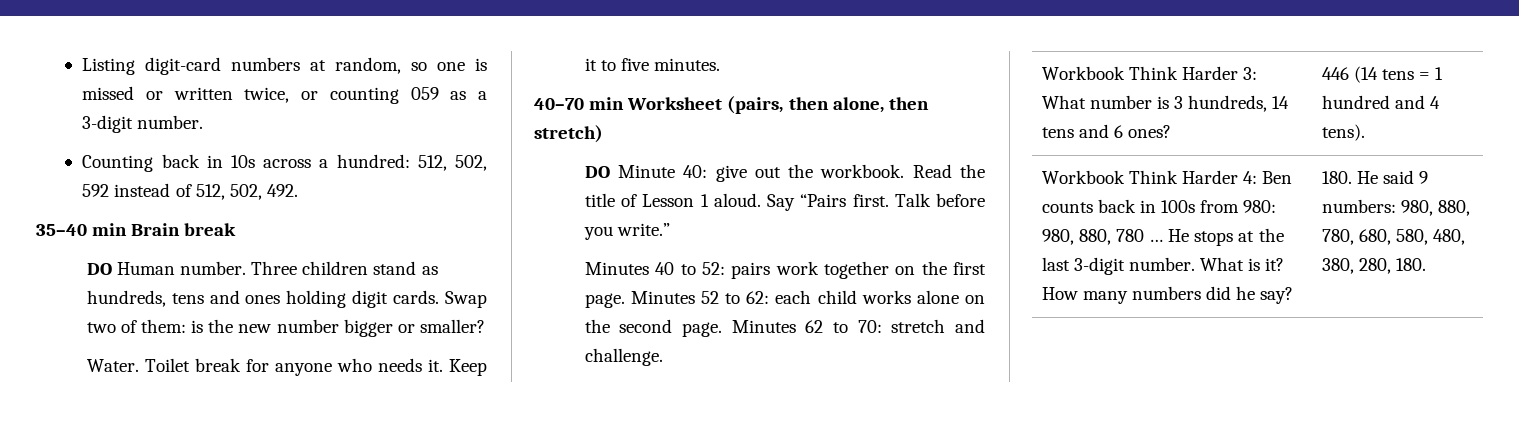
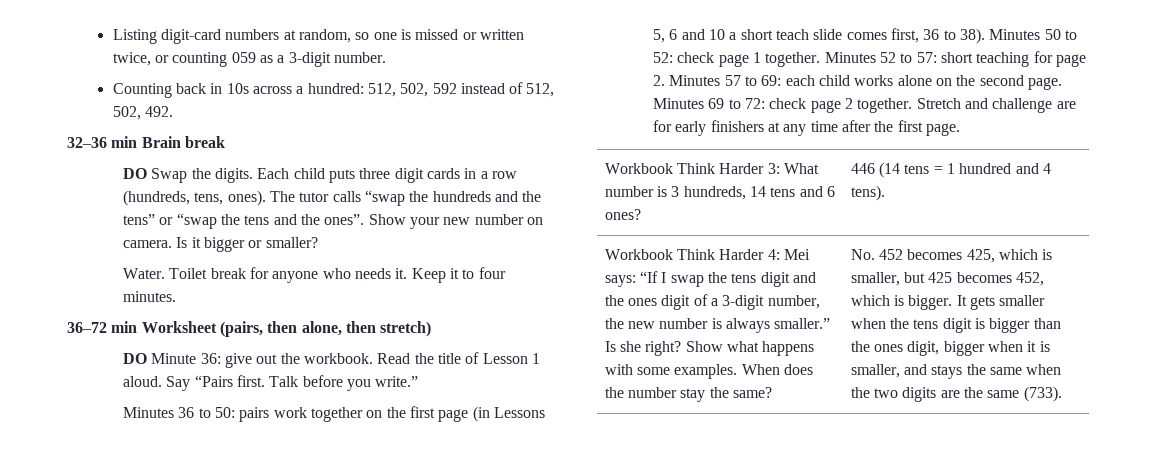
- 35–40 min Brain break
+ 32–36 min Brain break
- DO Human number. Three children stand as hundreds, tens and ones holding digit cards. Swap two of them: is the new number bigger or smaller?
+ DO Swap the digits. Each child puts three digit cards in a row (hundreds, tens, ones). The tutor calls “swap the hundreds and the tens” or “swap the tens and the ones”. Show your new number on camera. Is it bigger or smaller?
- Keep it to five minutes.
+ Keep it to four minutes.
- 40–70 min Worksheet (pairs, then alone, then stretch)
+ 36–72 min Worksheet (pairs, then alone, then stretch)
- DO Minute 40: give out the workbook.
+ DO Minute 36: give out the workbook.
- Minutes 40 to 52: pairs work together on the first page. Minutes 52 to 62: each child works alone on the second page.
+ Minutes 36 to 50: pairs work together on the first page (in Lessons 5, 6 and 10 a short teach slide comes first, 36 to 38). Minutes 50 to 52: check page 1 together. Minutes 52 to 57: short teaching for page 2. Minutes 57 to 69: each child works alone on the second page.
- Minutes 62 to 70: stretch and challenge.
+ Minutes 69 to 72: check page 2 together. Stretch and challenge are for early finishers at any time after the first page.
- Workbook Think Harder 4: Ben counts back in 100s from 980: 980, 880, 780 … He stops at the last 3-digit number. What is it? How many numbers did he say? | 180. He said 9 numbers: 980, 880, 780, 680, 580, 480, 380, 280, 180.
+ Workbook Think Harder 4: Mei says: “If I swap the tens digit and the ones digit of a 3-digit number, the new number is always smaller.” Is she right? Show what happens with some examples. When does the number stay the same? | No. 452 becomes 425, which is smaller, but 425 becomes 452, which is bigger. It gets smaller when the tens digit is bigger than the ones digit, bigger when it is smaller, and stays the same when the two digits are the same (733).

